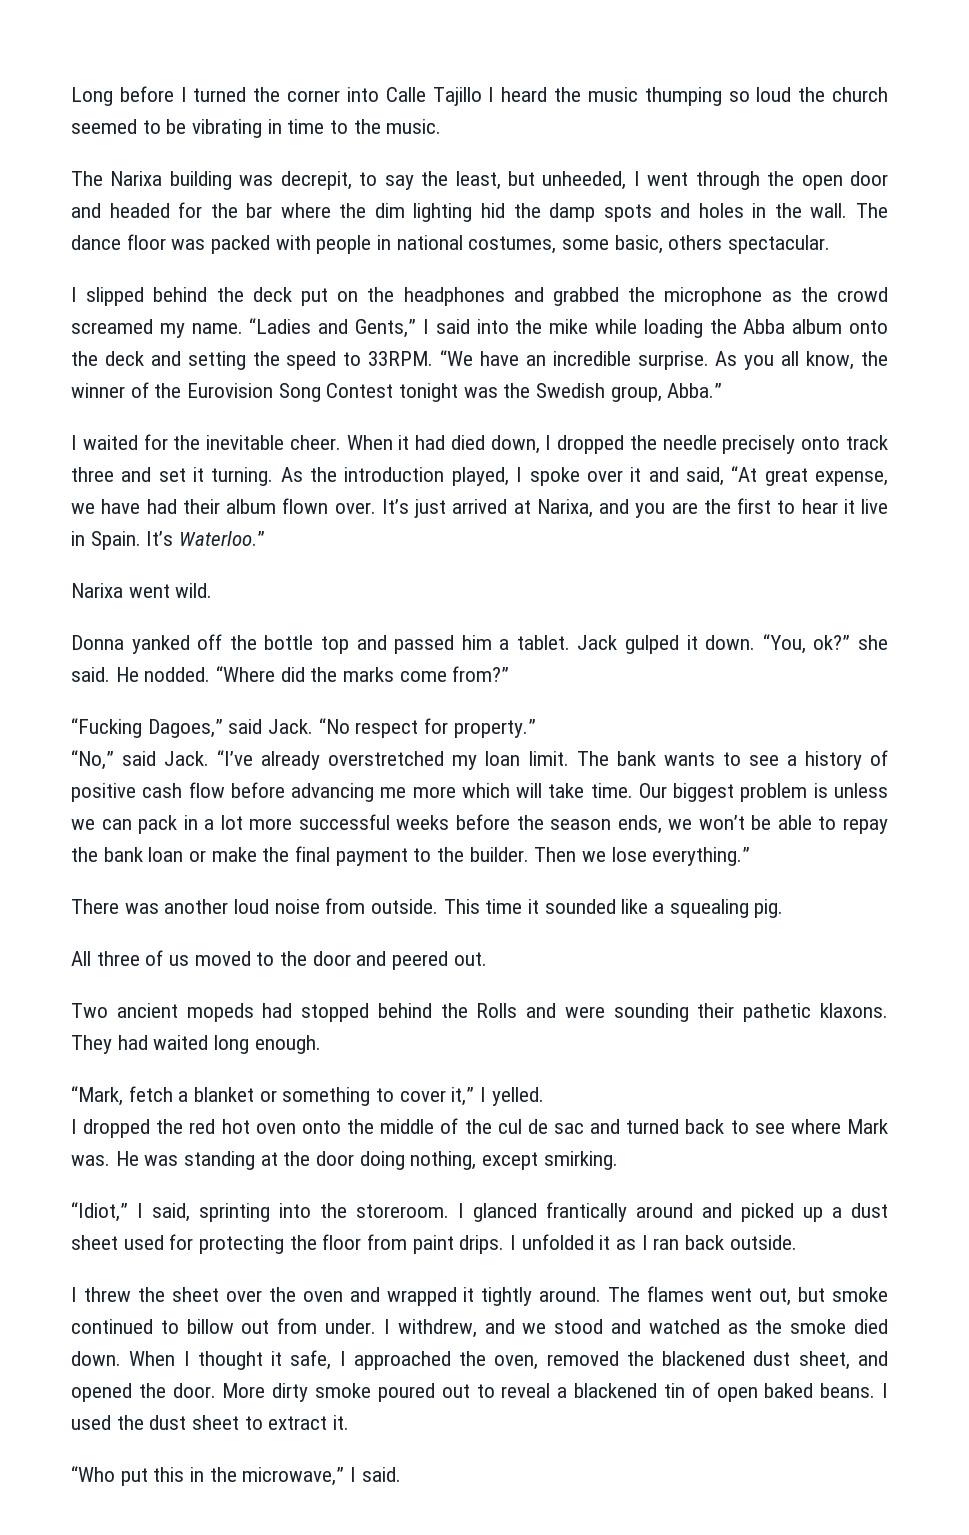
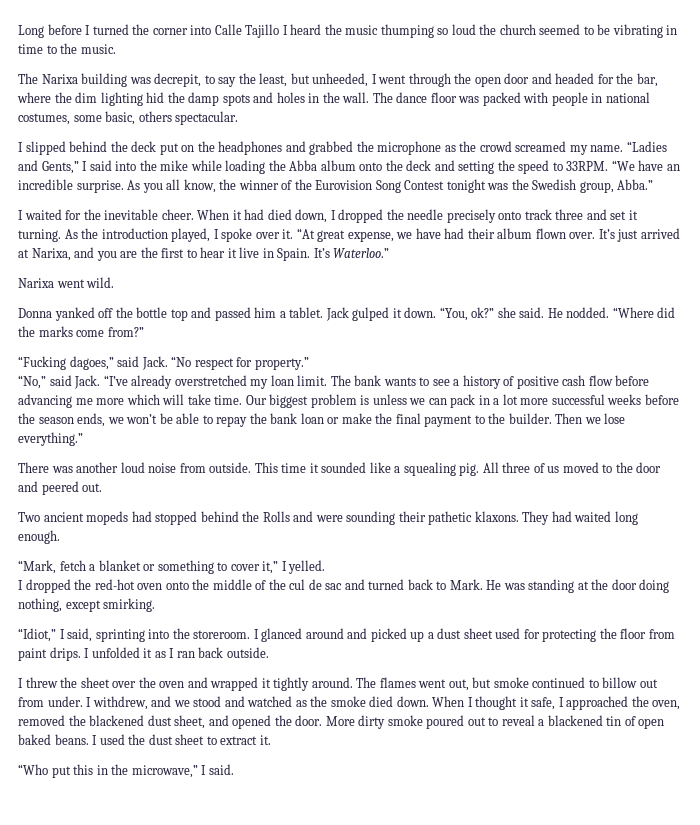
- The Narixa building was decrepit, to say the least, but unheeded, I went through the open door and headed for the bar where the dim lighting hid the damp spots and holes in the wall.
+ The Narixa building was decrepit, to say the least, but unheeded, I went through the open door and headed for the bar, where the dim lighting hid the damp spots and holes in the wall.
- As the introduction played, I spoke over it and said, “At great expense, we have had their album flown over.
+ As the introduction played, I spoke over it. “At great expense, we have had their album flown over.
- “Fucking Dagoes,” said Jack.
+ “Fucking dagoes,” said Jack.
- This time it sounded like a squealing pig.
- All three of us moved to the door and peered out.
+ This time it sounded like a squealing pig. All three of us moved to the door and peered out.
- I dropped the red hot oven onto the middle of the cul de sac and turned back to see where Mark was.
+ I dropped the red-hot oven onto the middle of the cul de sac and turned back to Mark.
- I glanced frantically around and picked up a dust sheet used for protecting the floor from paint drips.
+ I glanced around and picked up a dust sheet used for protecting the floor from paint drips.

